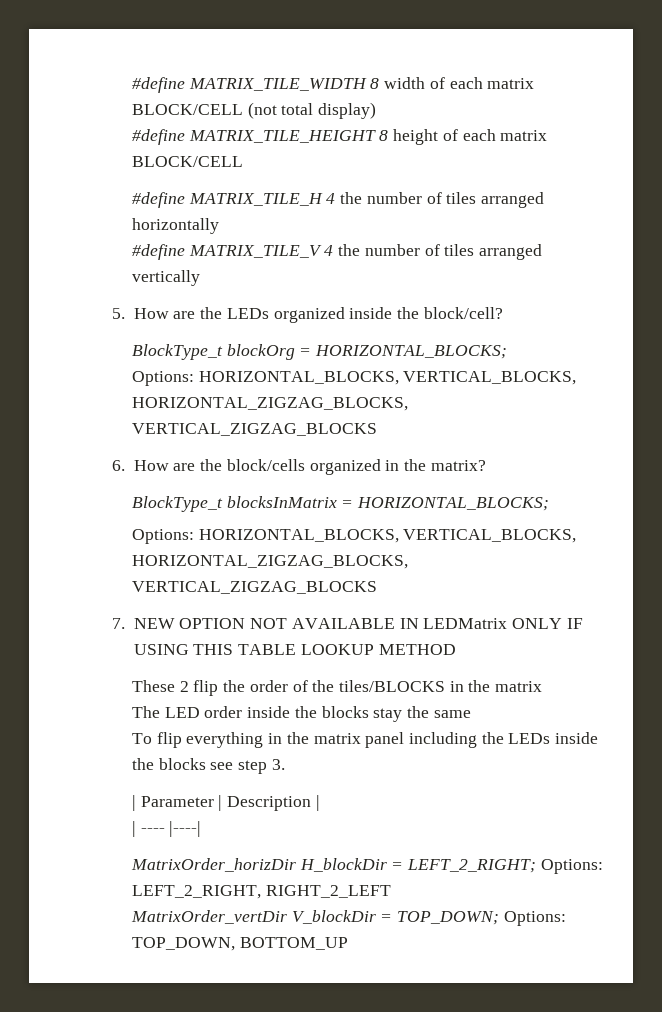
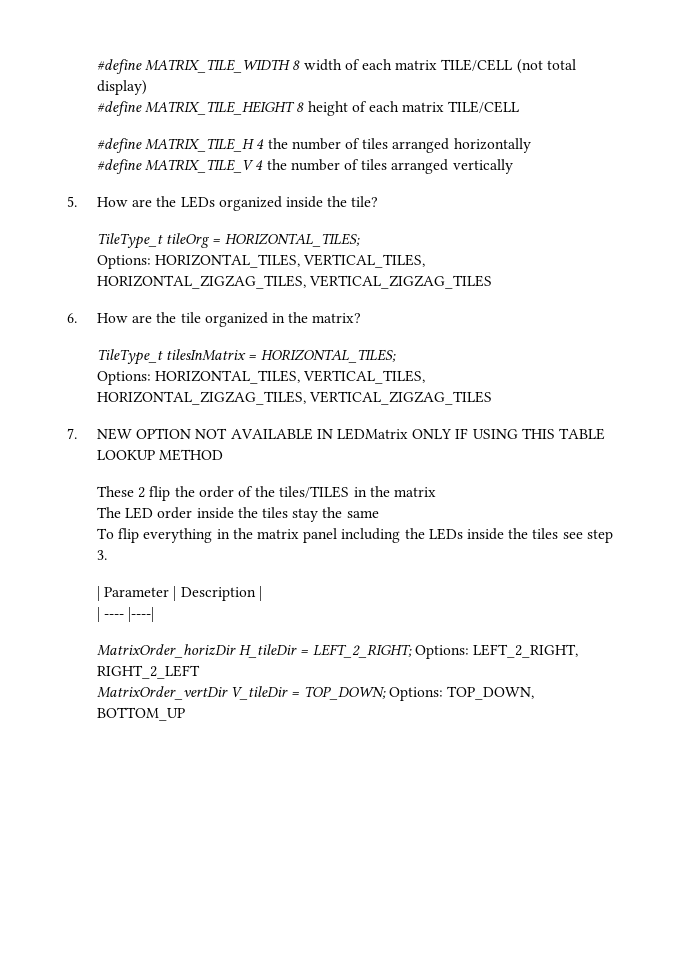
- #define MATRIX_TILE_WIDTH 8 width of each matrix BLOCK/CELL (not total display)
+ #define MATRIX_TILE_WIDTH 8 width of each matrix TILE/CELL (not total display)
- #define MATRIX_TILE_HEIGHT 8 height of each matrix BLOCK/CELL
+ #define MATRIX_TILE_HEIGHT 8 height of each matrix TILE/CELL
- 5. How are the LEDs organized inside the block/cell?
- BlockType_t blockOrg = HORIZONTAL_BLOCKS;
- Options: HORIZONTAL_BLOCKS, VERTICAL_BLOCKS, HORIZONTAL_ZIGZAG_BLOCKS, VERTICAL_ZIGZAG_BLOCKS
+ 5. How are the LEDs organized inside the tile?
+ TileType_t tileOrg = HORIZONTAL_TILES;
+ Options: HORIZONTAL_TILES, VERTICAL_TILES, HORIZONTAL_ZIGZAG_TILES, VERTICAL_ZIGZAG_TILES
- 6. How are the block/cells organized in the matrix?
+ 6. How are the tile organized in the matrix?
- BlockType_t blocksInMatrix = HORIZONTAL_BLOCKS;
- Options: HORIZONTAL_BLOCKS, VERTICAL_BLOCKS, HORIZONTAL_ZIGZAG_BLOCKS, VERTICAL_ZIGZAG_BLOCKS
+ TileType_t tilesInMatrix = HORIZONTAL_TILES;
+ Options: HORIZONTAL_TILES, VERTICAL_TILES, HORIZONTAL_ZIGZAG_TILES, VERTICAL_ZIGZAG_TILES
- These 2 flip the order of the tiles/BLOCKS in the matrix
+ These 2 flip the order of the tiles/TILES in the matrix
- The LED order inside the blocks stay the same
+ The LED order inside the tiles stay the same
- To flip everything in the matrix panel including the LEDs inside the blocks see step 3.
+ To flip everything in the matrix panel including the LEDs inside the tiles see step 3.
- MatrixOrder_horizDir H_blockDir = LEFT_2_RIGHT; Options: LEFT_2_RIGHT, RIGHT_2_LEFT
+ MatrixOrder_horizDir H_tileDir = LEFT_2_RIGHT; Options: LEFT_2_RIGHT, RIGHT_2_LEFT
- MatrixOrder_vertDir V_blockDir = TOP_DOWN; Options: TOP_DOWN, BOTTOM_UP
+ MatrixOrder_vertDir V_tileDir = TOP_DOWN; Options: TOP_DOWN, BOTTOM_UP

